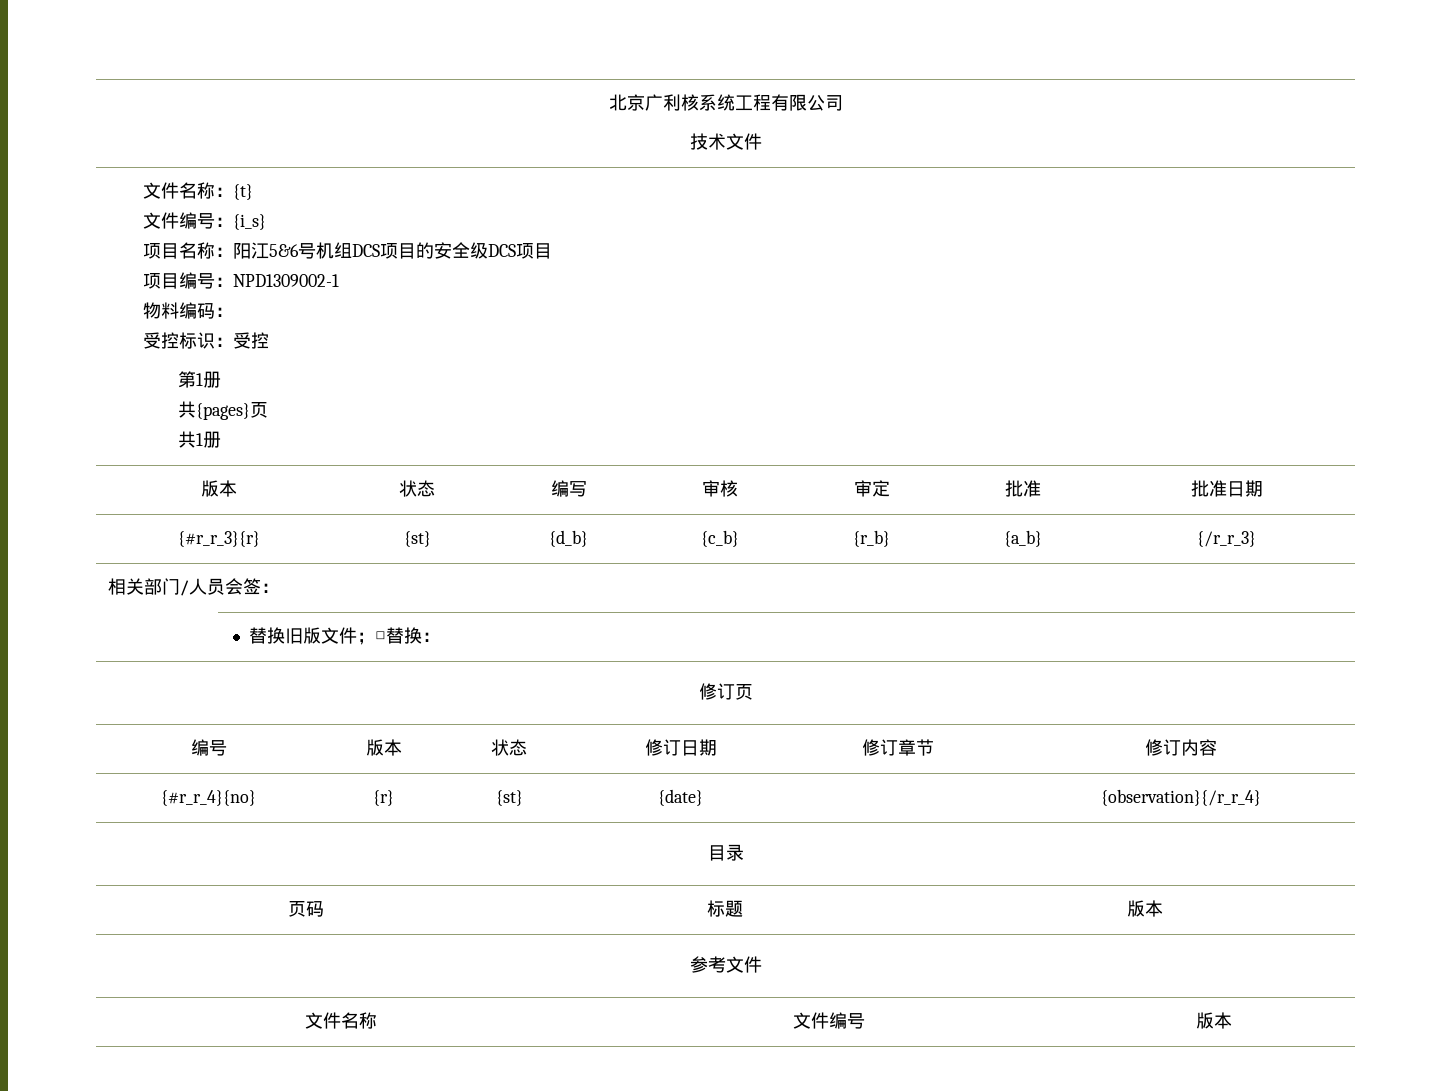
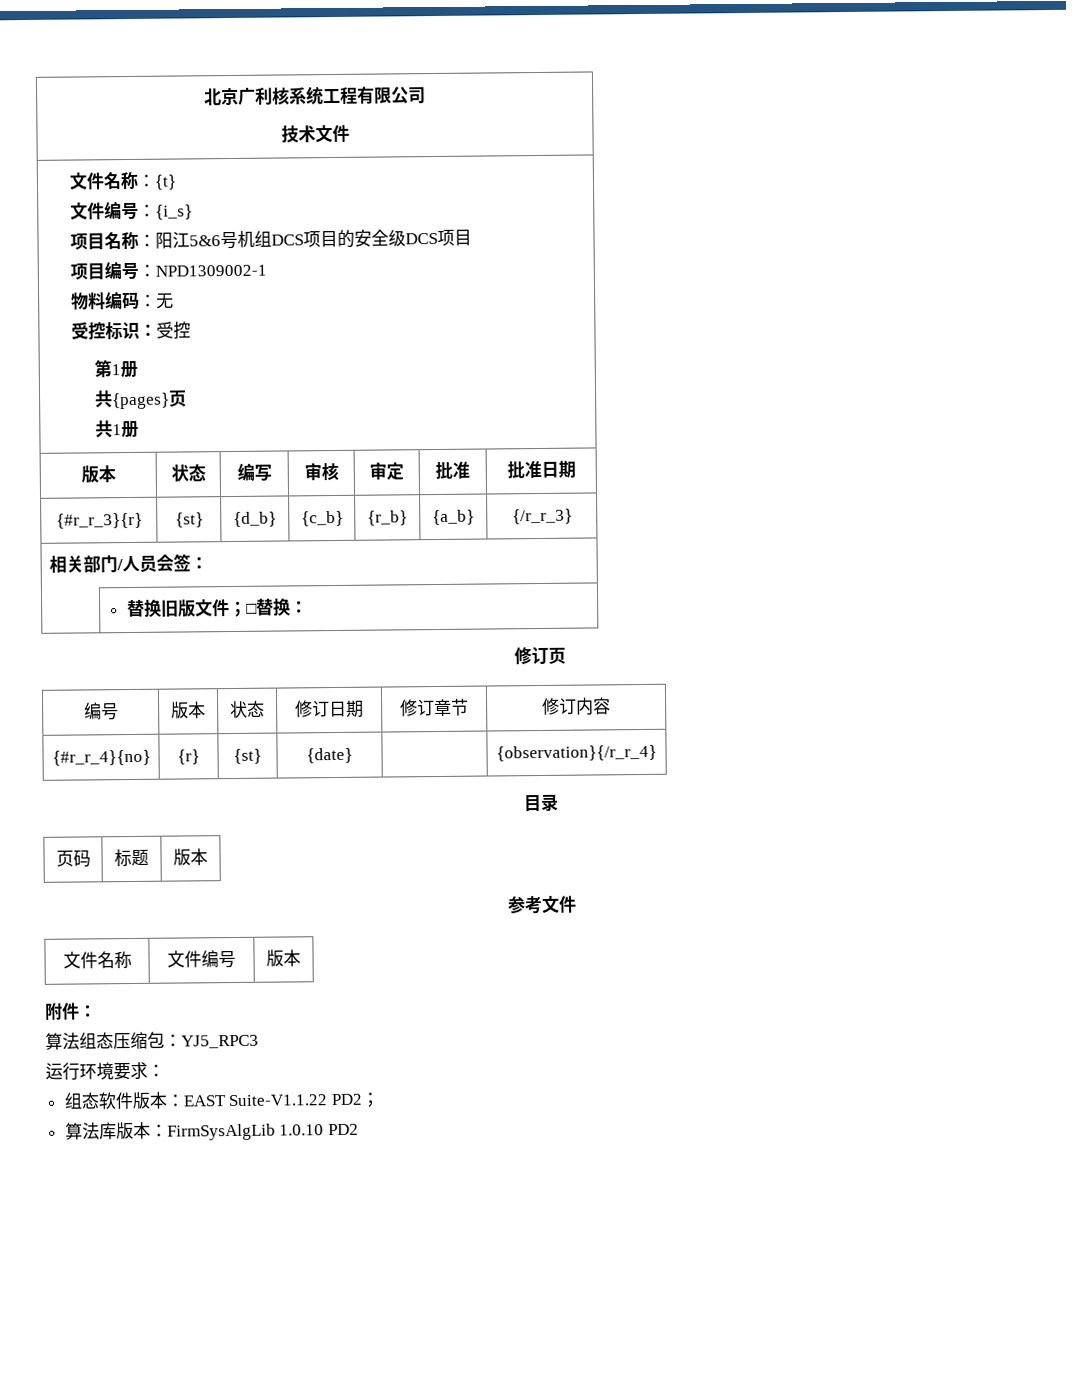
  文件名称：{t}
  文件编号：{i_s}
  项目名称：阳江5&6号机组DCS项目的安全级DCS项目
  项目编号：NPD1309002-1
- 物料编码：
+ 物料编码：无
+ 附件：
+ 算法组态压缩包：YJ5_RPC3
+ 运行环境要求：
+ 组态软件版本：EAST Suite-V1.1.22 PD2；
+ 算法库版本：FirmSysAlgLib 1.0.10 PD2

